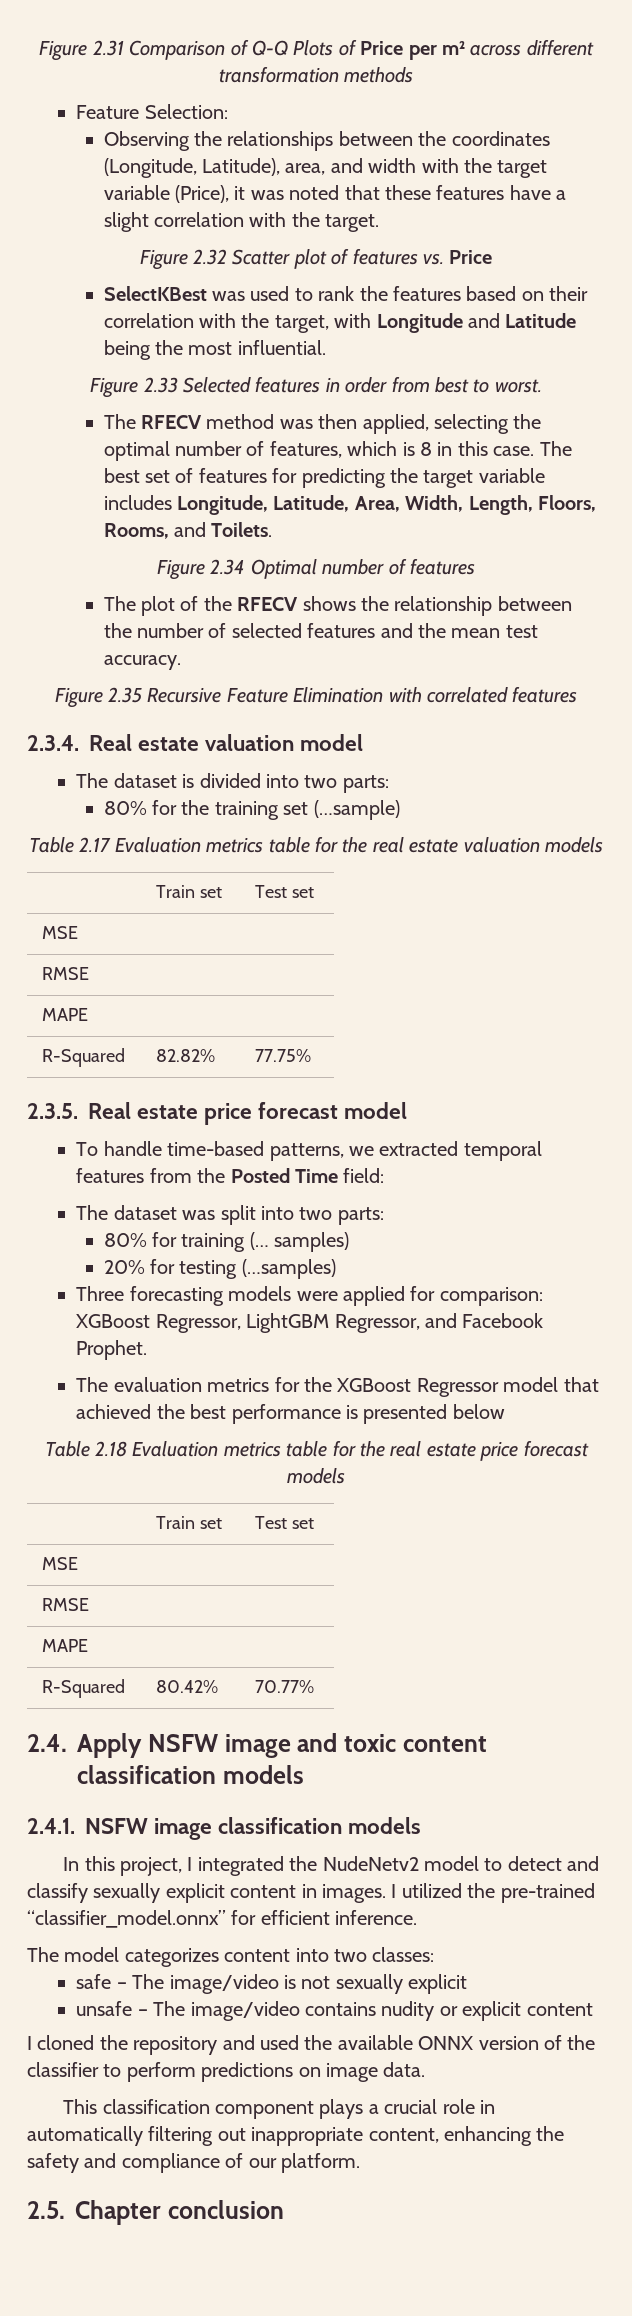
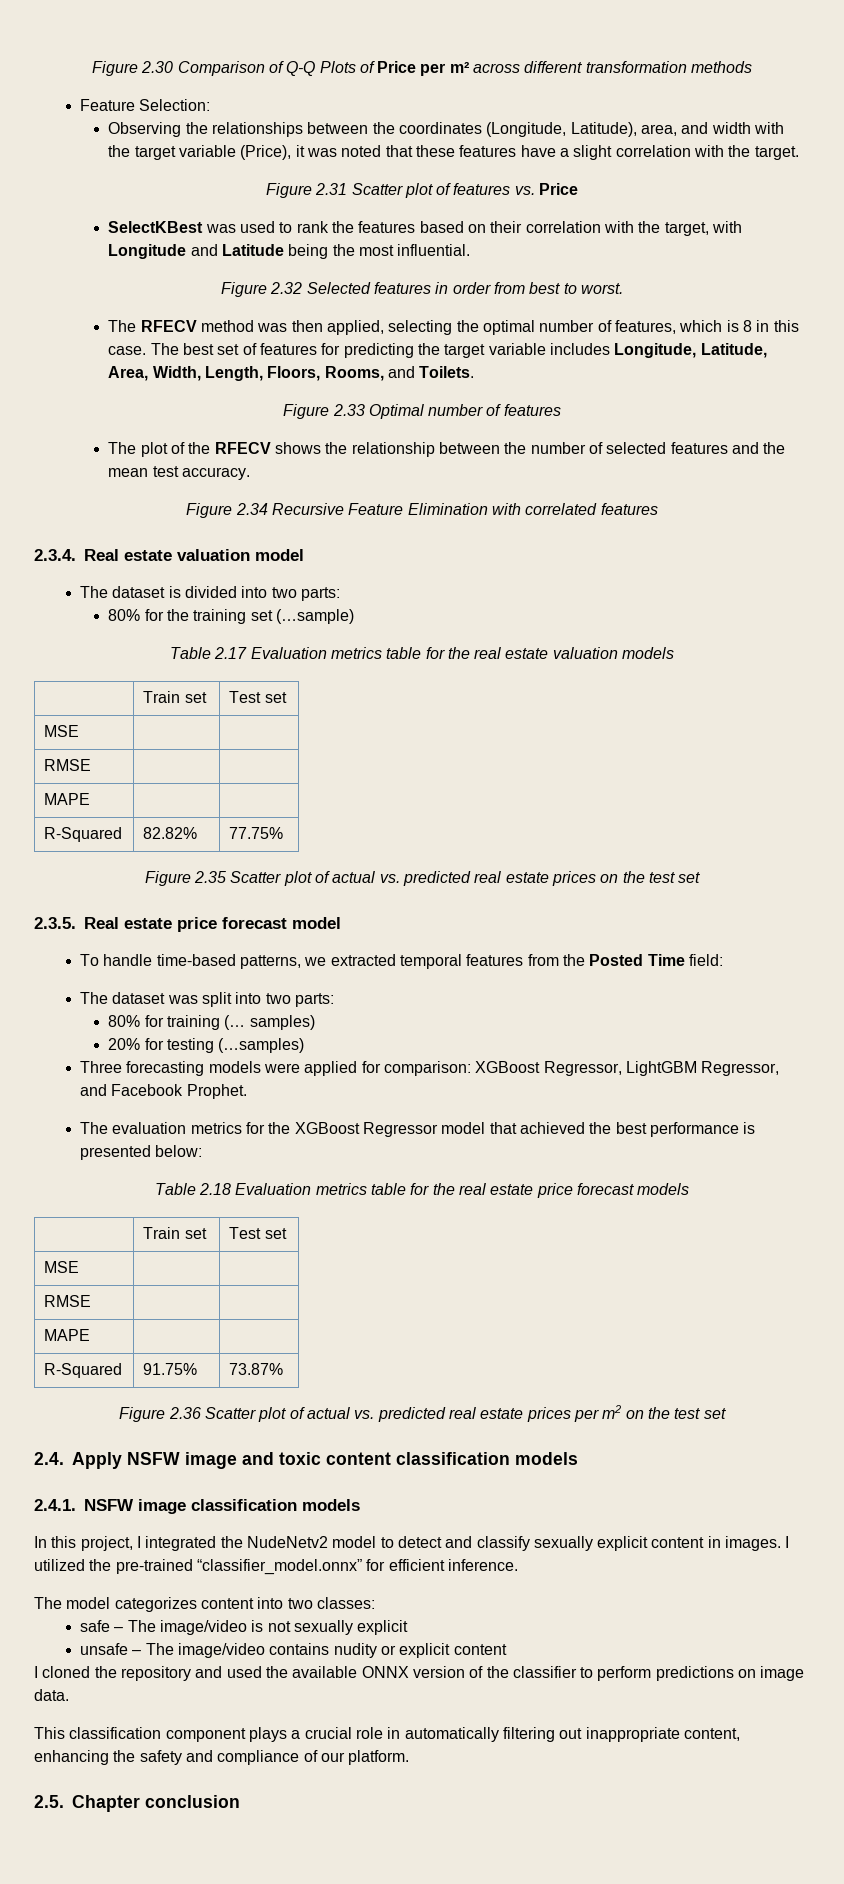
- Figure 2.31 Comparison of Q-Q Plots of Price per m² across different transformation methods
+ Figure 2.30 Comparison of Q-Q Plots of Price per m² across different transformation methods
- Figure 2.32 Scatter plot of features vs. Price
+ Figure 2.31 Scatter plot of features vs. Price
- Figure 2.33 Selected features in order from best to worst.
+ Figure 2.32 Selected features in order from best to worst.
- Figure 2.34 Optimal number of features
+ Figure 2.33 Optimal number of features
- Figure 2.35 Recursive Feature Elimination with correlated features
+ Figure 2.34 Recursive Feature Elimination with correlated features
+ Figure 2.35 Scatter plot of actual vs. predicted real estate prices on the test set
- The evaluation metrics for the XGBoost Regressor model that achieved the best performance is presented below
+ The evaluation metrics for the XGBoost Regressor model that achieved the best performance is presented below:
- R-Squared | 80.42% | 70.77%
+ R-Squared | 91.75% | 73.87%
+ Figure 2.36 Scatter plot of actual vs. predicted real estate prices per m2 on the test set

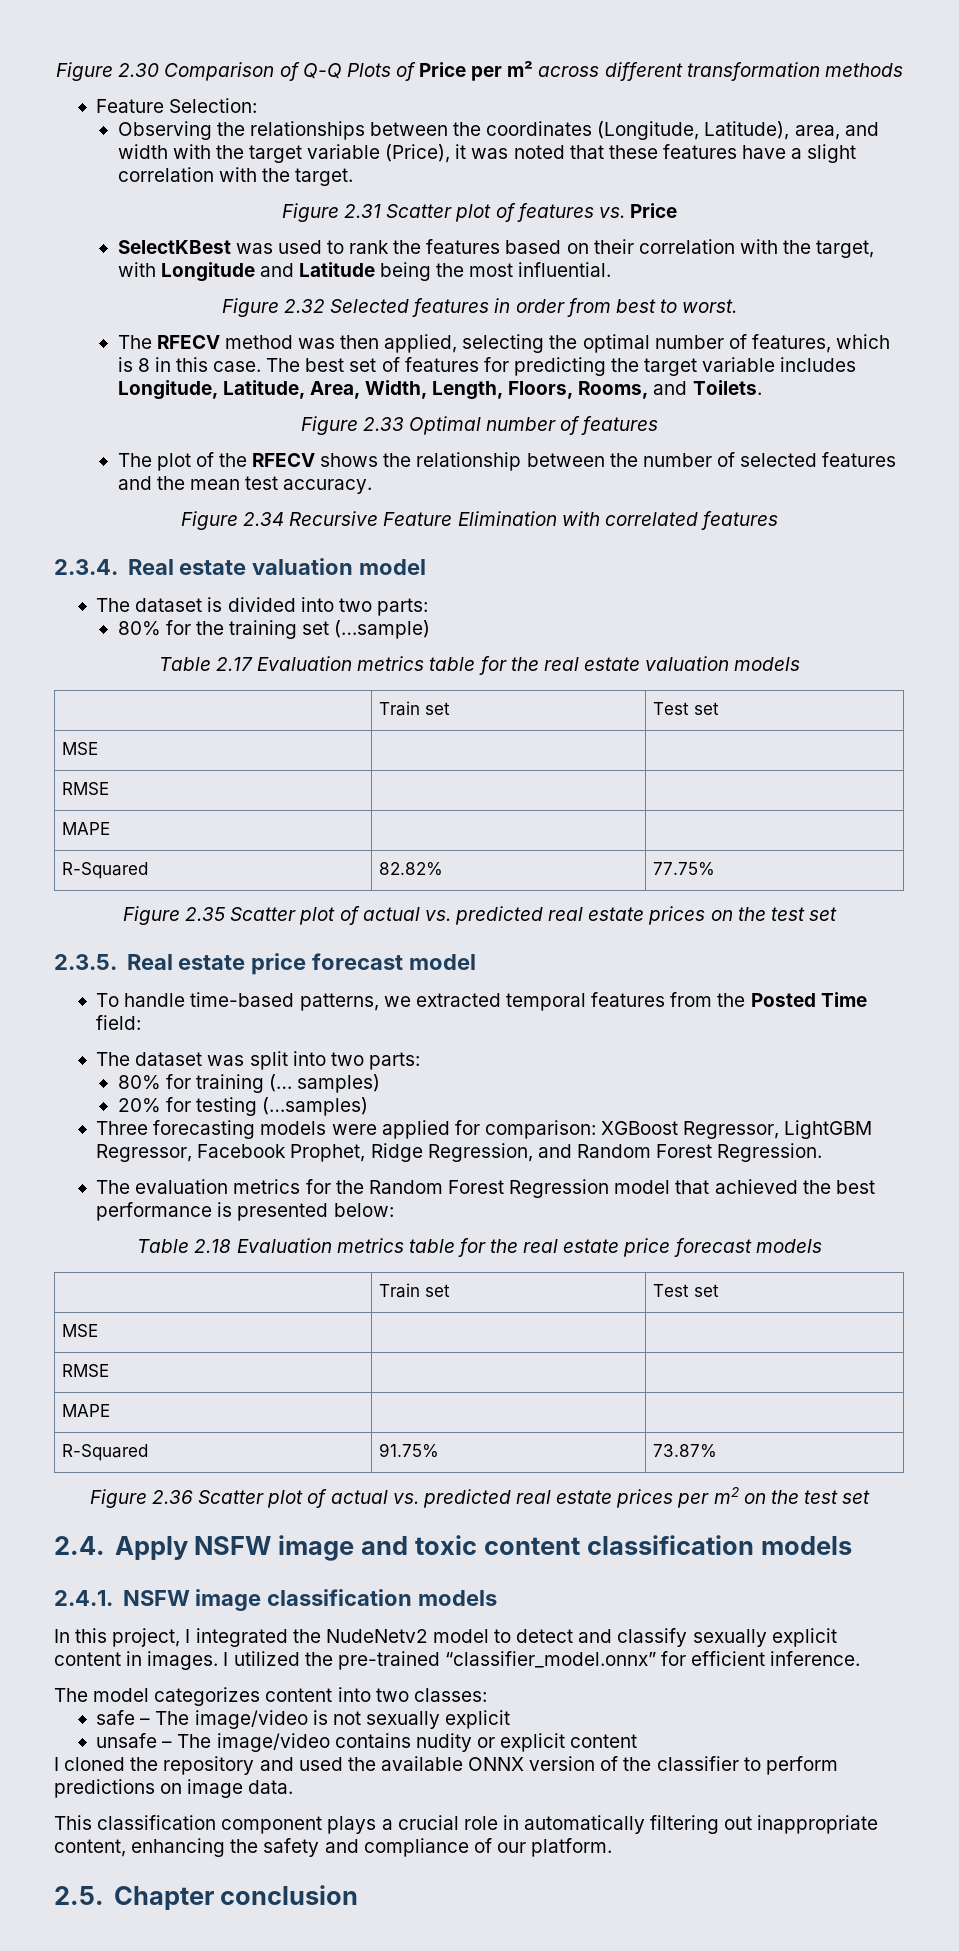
- Three forecasting models were applied for comparison: XGBoost Regressor, LightGBM Regressor, and Facebook Prophet.
+ Three forecasting models were applied for comparison: XGBoost Regressor, LightGBM Regressor, Facebook Prophet, Ridge Regression, and Random Forest Regression.
- The evaluation metrics for the XGBoost Regressor model that achieved the best performance is presented below:
+ The evaluation metrics for the Random Forest Regression model that achieved the best performance is presented below:

